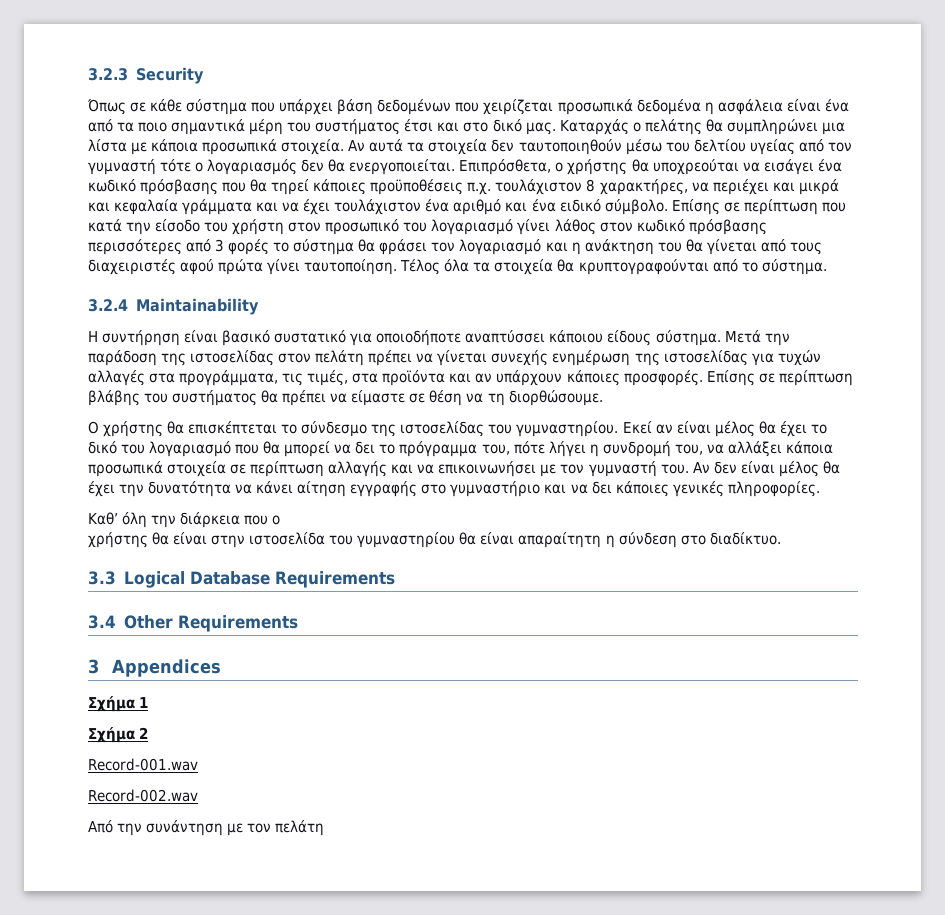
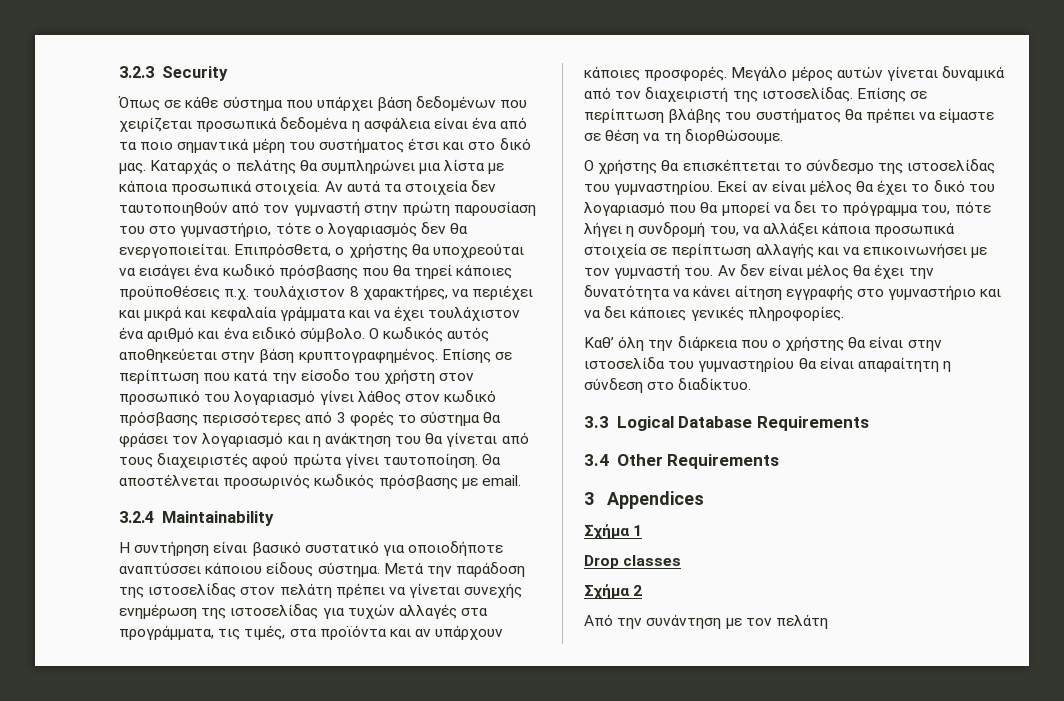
- Αν αυτά τα στοιχεία δεν ταυτοποιηθούν μέσω του δελτίου υγείας από τον γυμναστή τότε ο λογαριασμός δεν θα ενεργοποιείται.
+ Αν αυτά τα στοιχεία δεν ταυτοποιηθούν από τον γυμναστή στην πρώτη παρουσίαση του στο γυμναστήριο, τότε ο λογαριασμός δεν θα ενεργοποιείται.
+ Ο κωδικός αυτός αποθηκεύεται στην βάση κρυπτογραφημένος.
- Τέλος όλα τα στοιχεία θα κρυπτογραφούνται από το σύστημα.
+ Θα αποστέλνεται προσωρινός κωδικός πρόσβασης με email.
+ Μεγάλο μέρος αυτών γίνεται δυναμικά από τον διαχειριστή της ιστοσελίδας.
- Καθ’ όλη την διάρκεια που ο
- χρήστης θα είναι στην ιστοσελίδα του γυμναστηρίου θα είναι απαραίτητη η σύνδεση στο διαδίκτυο.
+ Καθ’ όλη την διάρκεια που ο χρήστης θα είναι στην ιστοσελίδα του γυμναστηρίου θα είναι απαραίτητη η σύνδεση στο διαδίκτυο.
+ Drop classes
- Record-001.wav
- Record-002.wav

